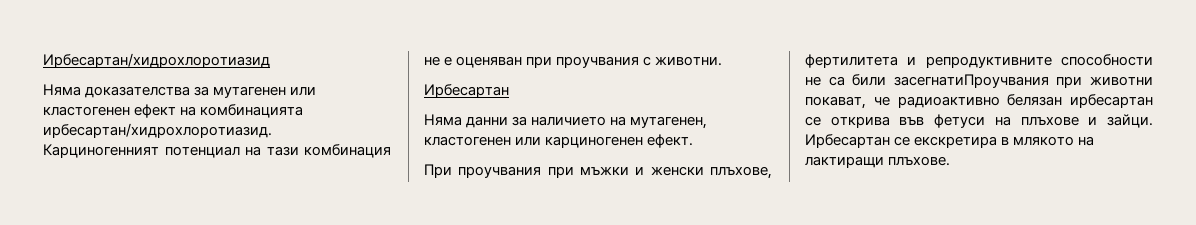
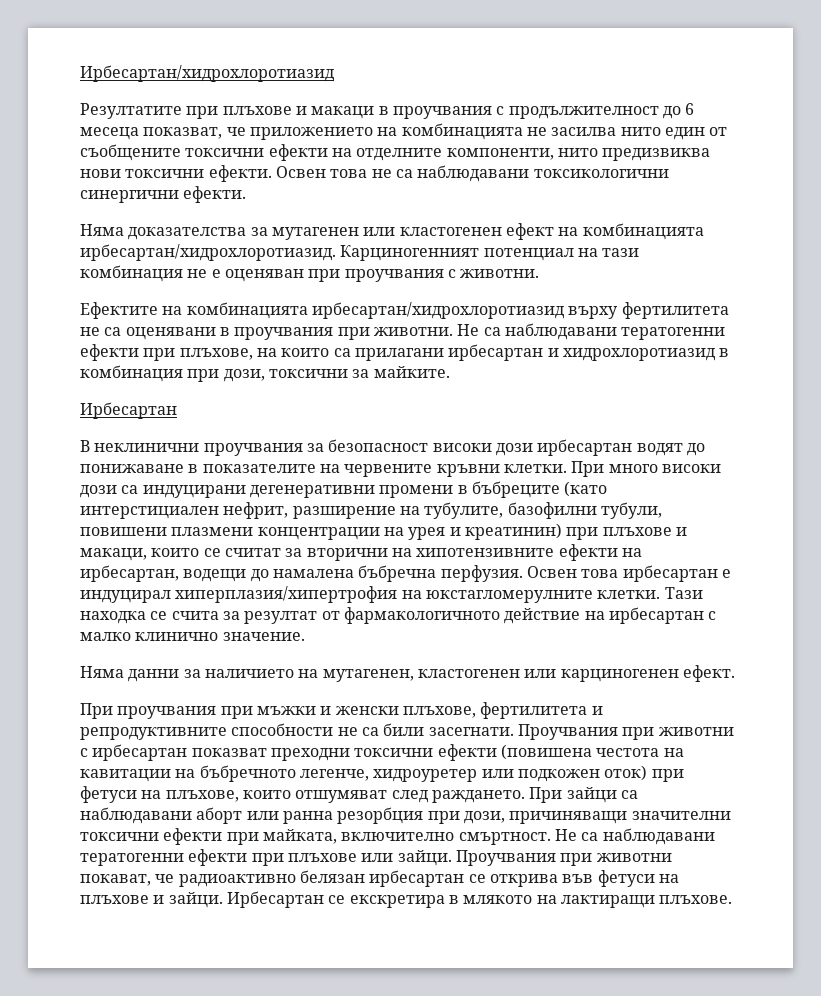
+ Резултатите при плъхове и макаци в проучвания с продължителност до 6 месеца показват, че приложението на комбинацията не засилва нито един от съобщените токсични ефекти на отделните компоненти, нито предизвиква нови токсични ефекти. Освен това не са наблюдавани токсикологични синергични ефекти.
  Карциногенният потенциал на тази комбинация не е оценяван при проучвания с животни.
+ Ефектите на комбинацията ирбесартан/хидрохлоротиазид върху фертилитета не са оценявани в проучвания при животни. Не са наблюдавани тератогенни ефекти при плъхове, на които са прилагани ирбесартан и хидрохлоротиазид в комбинация при дози, токсични за майките.
  Ирбесартан
+ В неклинични проучвания за безопасност високи дози ирбесартан водят до понижаване в показателите на червените кръвни клетки. При много високи дози са индуцирани дегенеративни промени в бъбреците (като интерстициален нефрит, разширение на тубулите, базофилни тубули, повишени плазмени концентрации на урея и креатинин) при плъхове и макаци, които се считат за вторични на хипотензивните ефекти на ирбесартан, водещи до намалена бъбречна перфузия. Освен това ирбесартан е индуцирал хиперплазия/хипертрофия на юкстагломерулните клетки. Тази находка се счита за резултат от фармакологичното действие на ирбесартан с малко клинично значение.
- При проучвания при мъжки и женски плъхове, фертилитета и репродуктивните способности не са били засегнатиПроучвания при животни покават, че радиоактивно белязан ирбесартан се открива във фетуси на плъхове и зайци.
+ При проучвания при мъжки и женски плъхове, фертилитета и репродуктивните способности не са били засегнати. Проучвания при животни с ирбесартан показват преходни токсични ефекти (повишена честота на кавитации на бъбречното легенче, хидроуретер или подкожен оток) при фетуси на плъхове, които отшумяват след раждането. При зайци са наблюдавани аборт или ранна резорбция при дози, причиняващи значителни токсични ефекти при майката, включително смъртност. Не са наблюдавани тератогенни ефекти при плъхове или зайци. Проучвания при животни покават, че радиоактивно белязан ирбесартан се открива във фетуси на плъхове и зайци.

